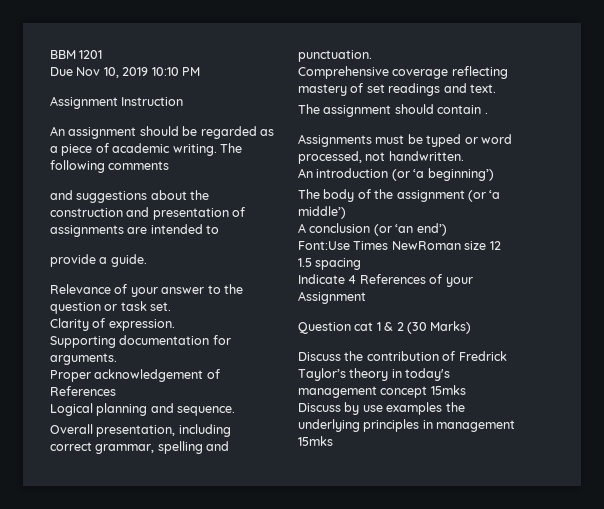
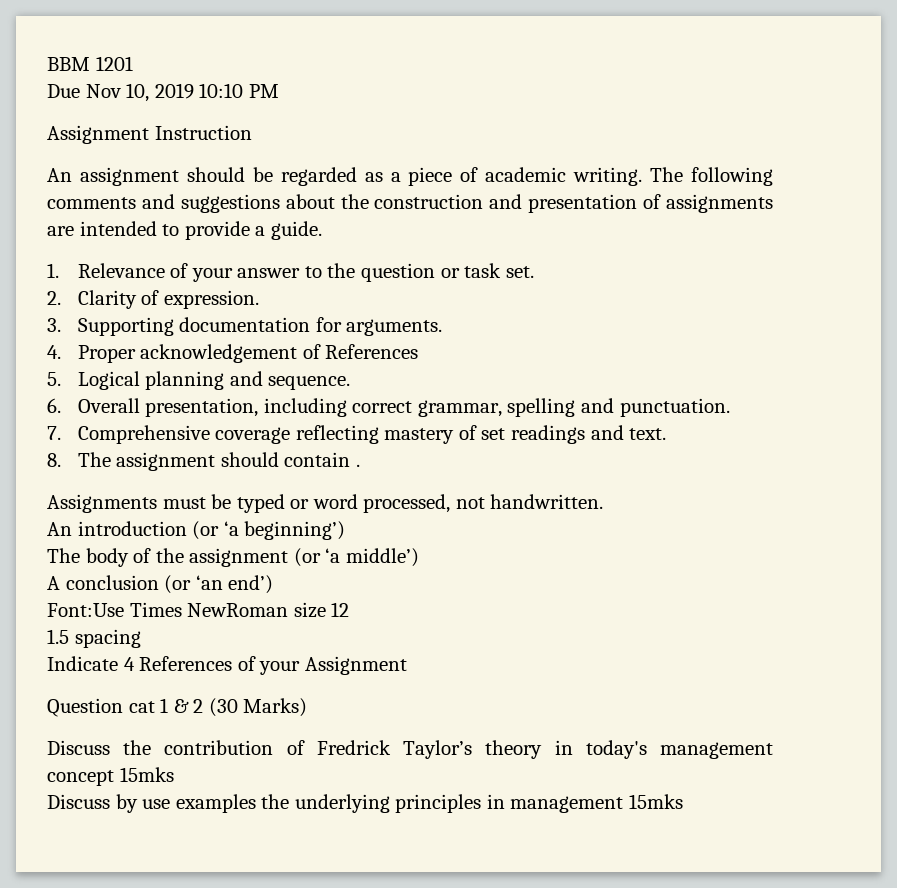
- The following comments
- and suggestions about the construction and presentation of assignments are intended to
- provide a guide.
+ The following comments and suggestions about the construction and presentation of assignments are intended to provide a guide.
- Relevance of your answer to the question or task set.
+ 1. Relevance of your answer to the question or task set.
- Clarity of expression.
+ 2. Clarity of expression.
- Supporting documentation for arguments.
+ 3. Supporting documentation for arguments.
- Proper acknowledgement of References
+ 4. Proper acknowledgement of References
- Logical planning and sequence.
+ 5. Logical planning and sequence.
- Overall presentation, including correct grammar, spelling and punctuation.
+ 6. Overall presentation, including correct grammar, spelling and punctuation.
- Comprehensive coverage reflecting mastery of set readings and text.
+ 7. Comprehensive coverage reflecting mastery of set readings and text.
- The assignment should contain .
+ 8. The assignment should contain .

